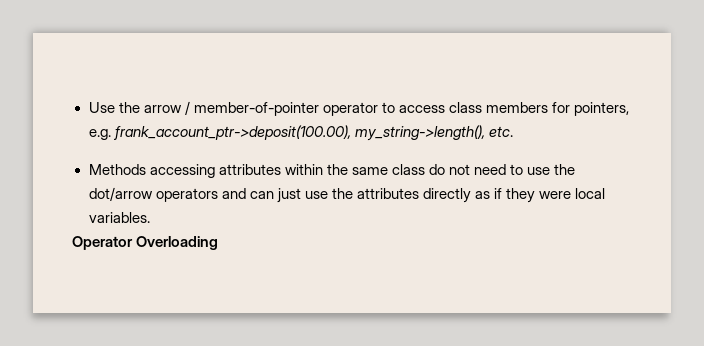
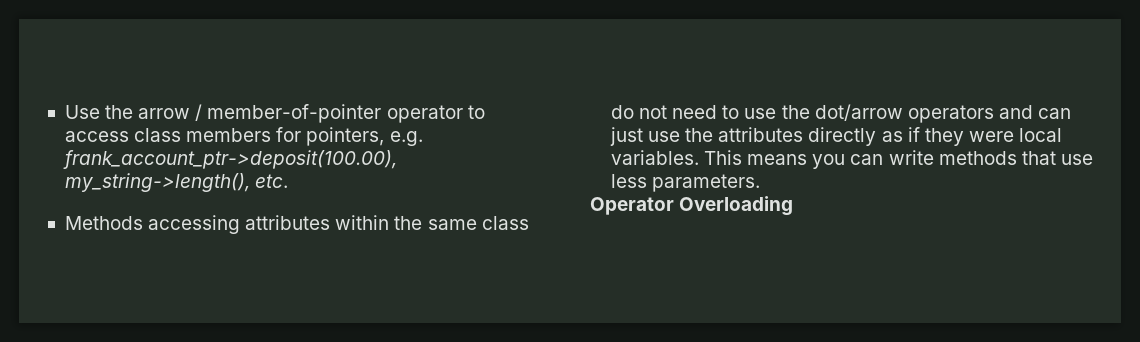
+ This means you can write methods that use less parameters.

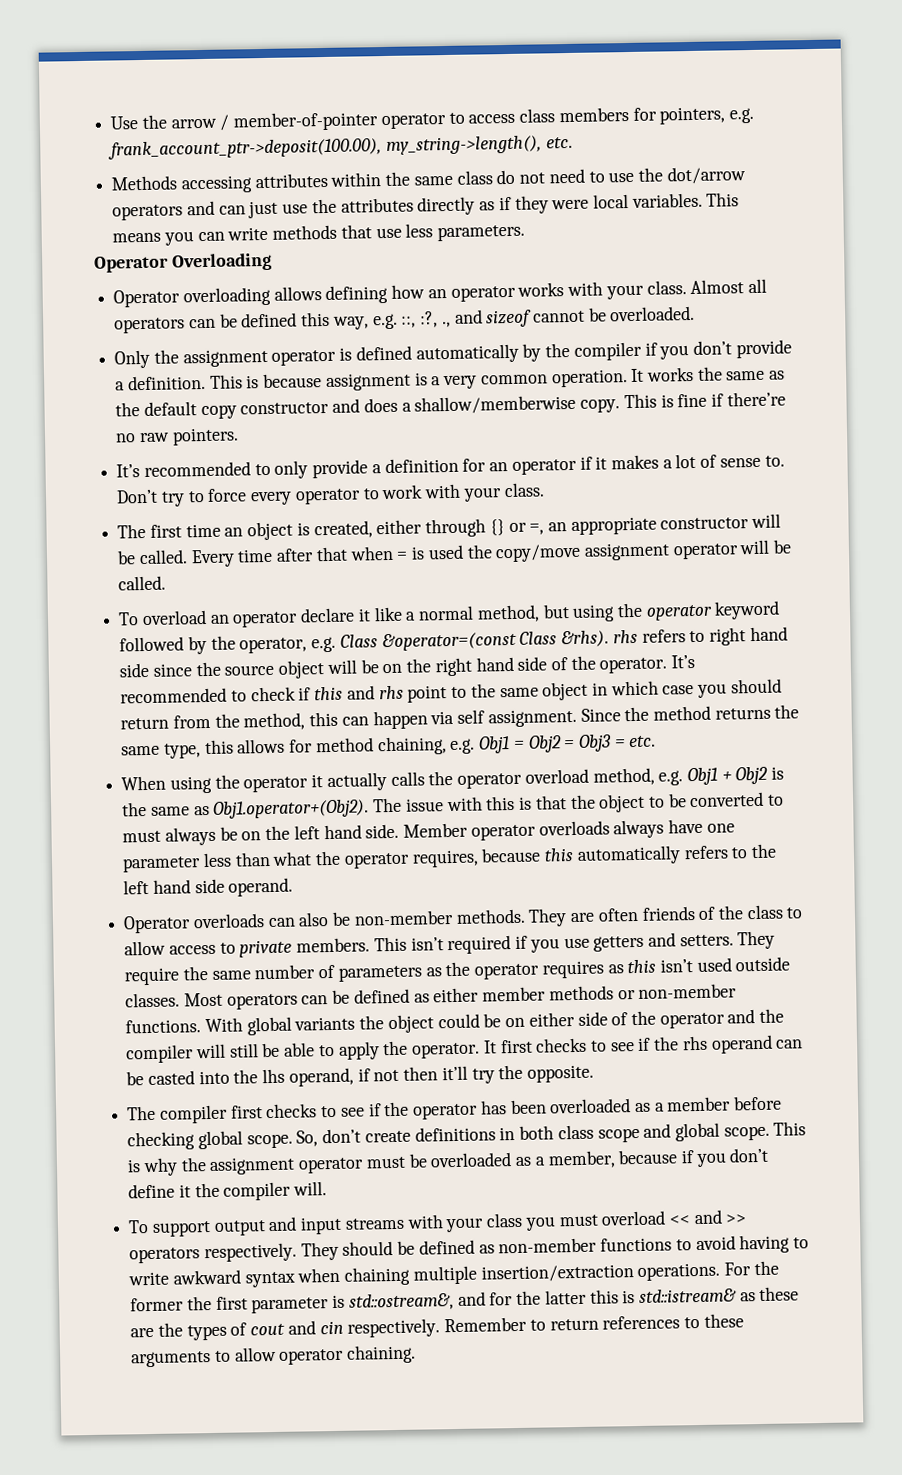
+ Operator overloading allows defining how an operator works with your class. Almost all operators can be defined this way, e.g. ::, :?, ., and sizeof cannot be overloaded.
+ Only the assignment operator is defined automatically by the compiler if you don’t provide a definition. This is because assignment is a very common operation. It works the same as the default copy constructor and does a shallow/memberwise copy. This is fine if there’re no raw pointers.
+ It’s recommended to only provide a definition for an operator if it makes a lot of sense to. Don’t try to force every operator to work with your class.
+ The first time an object is created, either through {} or =, an appropriate constructor will be called. Every time after that when = is used the copy/move assignment operator will be called.
+ To overload an operator declare it like a normal method, but using the operator keyword followed by the operator, e.g. Class &operator=(const Class &rhs). rhs refers to right hand side since the source object will be on the right hand side of the operator. It’s recommended to check if this and rhs point to the same object in which case you should return from the method, this can happen via self assignment. Since the method returns the same type, this allows for method chaining, e.g. Obj1 = Obj2 = Obj3 = etc.
+ When using the operator it actually calls the operator overload method, e.g. Obj1 + Obj2 is the same as Obj1.operator+(Obj2). The issue with this is that the object to be converted to must always be on the left hand side. Member operator overloads always have one parameter less than what the operator requires, because this automatically refers to the left hand side operand.
+ Operator overloads can also be non-member methods. They are often friends of the class to allow access to private members. This isn’t required if you use getters and setters. They require the same number of parameters as the operator requires as this isn’t used outside classes. Most operators can be defined as either member methods or non-member functions. With global variants the object could be on either side of the operator and the compiler will still be able to apply the operator. It first checks to see if the rhs operand can be casted into the lhs operand, if not then it’ll try the opposite.
+ The compiler first checks to see if the operator has been overloaded as a member before checking global scope. So, don’t create definitions in both class scope and global scope. This is why the assignment operator must be overloaded as a member, because if you don’t define it the compiler will.
+ To support output and input streams with your class you must overload << and >> operators respectively. They should be defined as non-member functions to avoid having to write awkward syntax when chaining multiple insertion/extraction operations. For the former the first parameter is std::ostream&, and for the latter this is std::istream& as these are the types of cout and cin respectively. Remember to return references to these arguments to allow operator chaining.

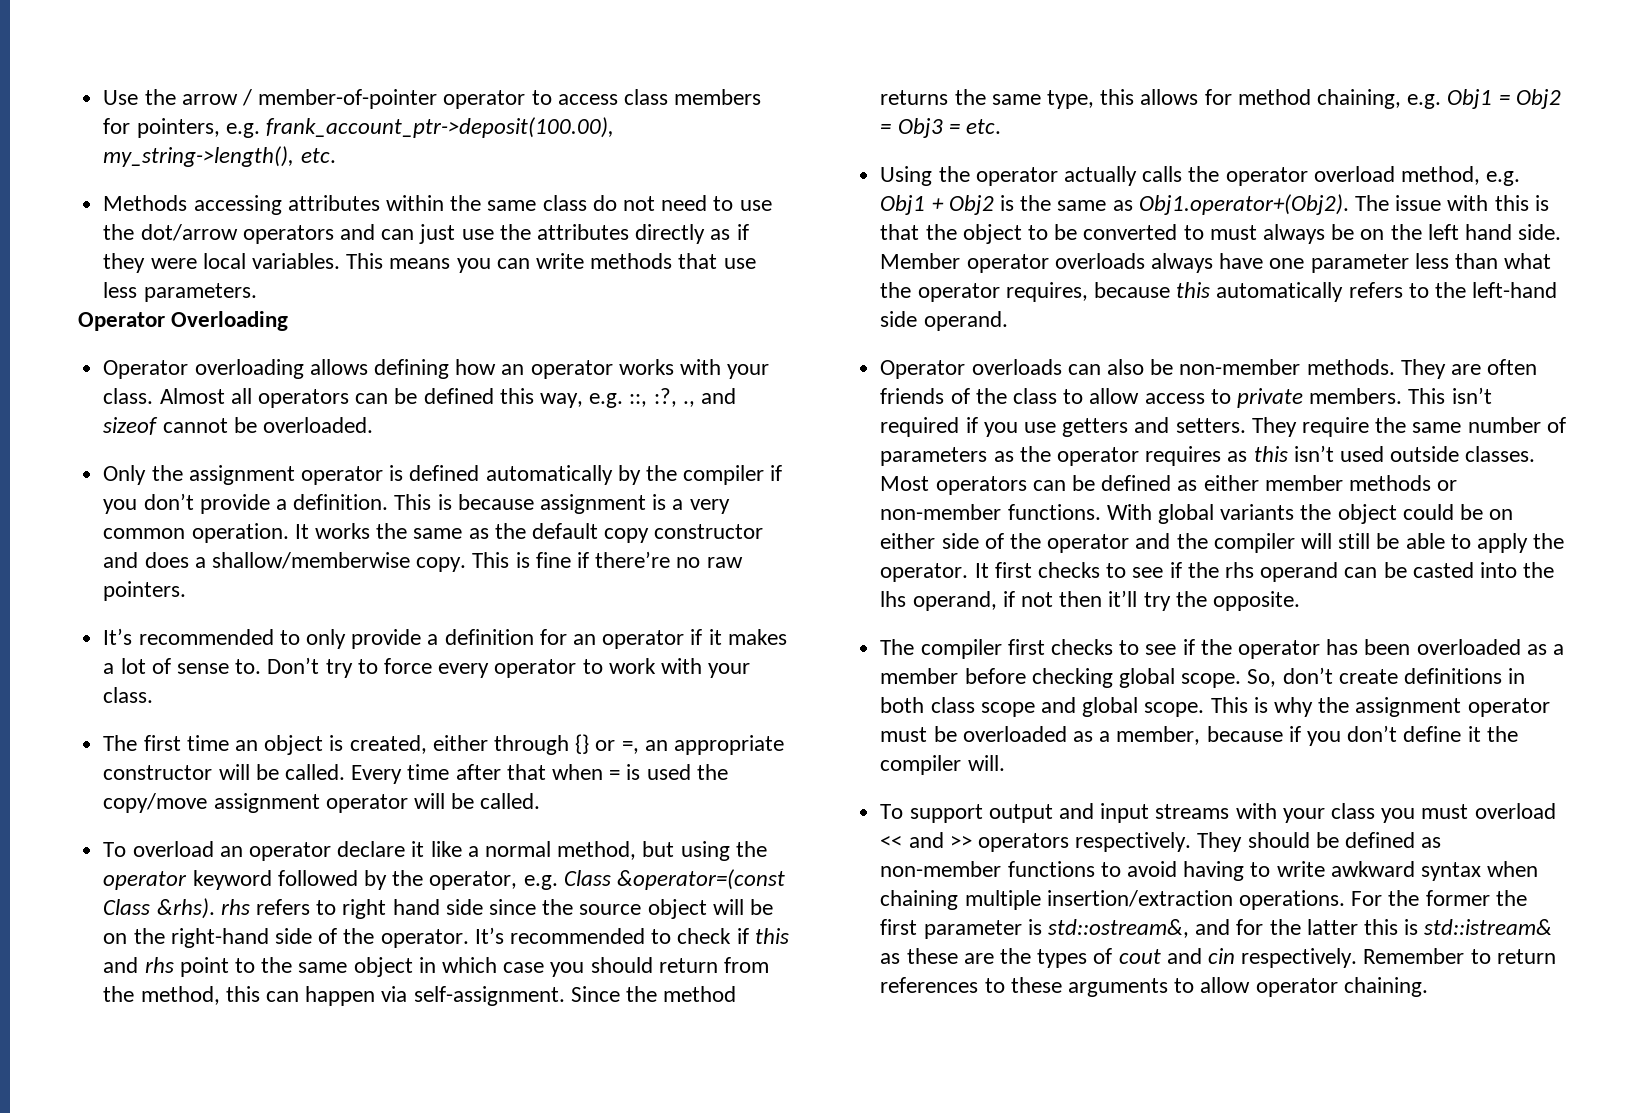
- To overload an operator declare it like a normal method, but using the operator keyword followed by the operator, e.g. Class &operator=(const Class &rhs). rhs refers to right hand side since the source object will be on the right hand side of the operator.
+ To overload an operator declare it like a normal method, but using the operator keyword followed by the operator, e.g. Class &operator=(const Class &rhs). rhs refers to right hand side since the source object will be on the right-hand side of the operator.
- It’s recommended to check if this and rhs point to the same object in which case you should return from the method, this can happen via self assignment.
+ It’s recommended to check if this and rhs point to the same object in which case you should return from the method, this can happen via self-assignment.
- When using the operator it actually calls the operator overload method, e.g. Obj1 + Obj2 is the same as Obj1.operator+(Obj2). The issue with this is that the object to be converted to must always be on the left hand side.
+ Using the operator actually calls the operator overload method, e.g. Obj1 + Obj2 is the same as Obj1.operator+(Obj2). The issue with this is that the object to be converted to must always be on the left hand side.
- Member operator overloads always have one parameter less than what the operator requires, because this automatically refers to the left hand side operand.
+ Member operator overloads always have one parameter less than what the operator requires, because this automatically refers to the left-hand side operand.

